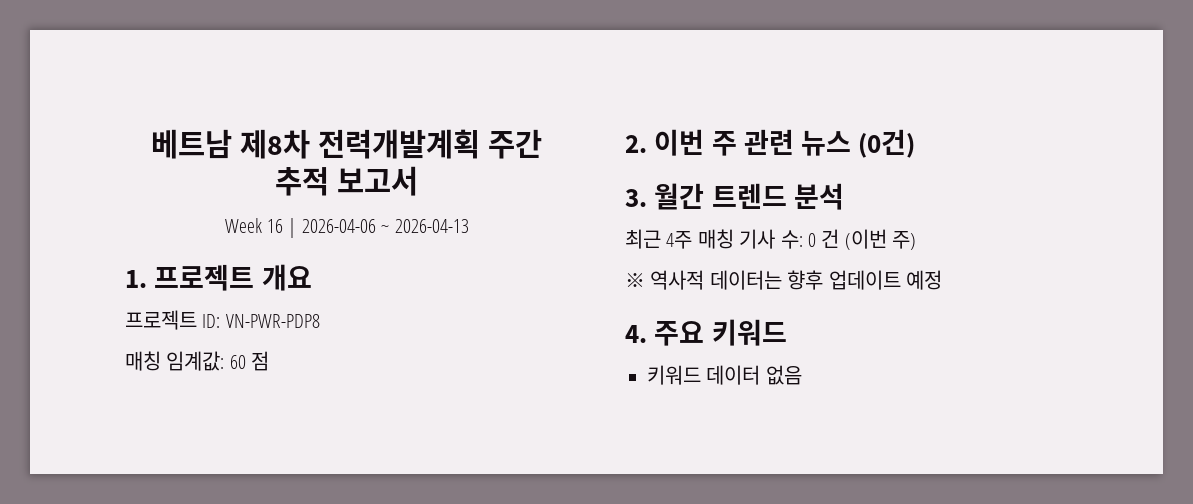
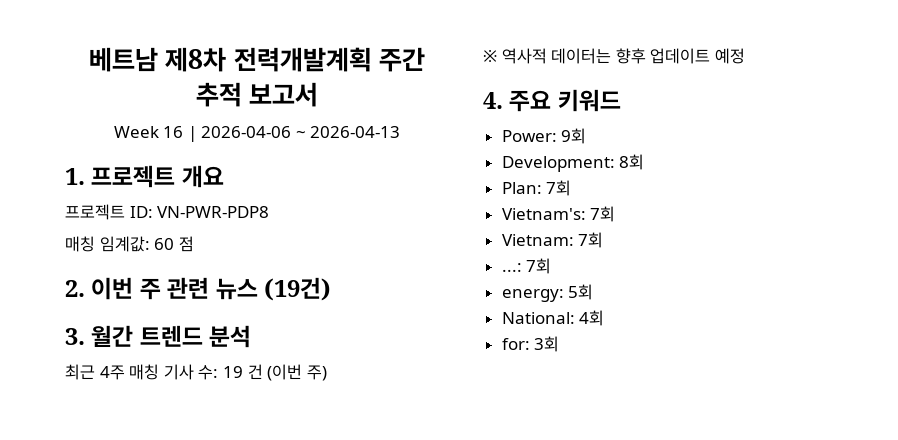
- 2. 이번 주 관련 뉴스 (0건)
+ 2. 이번 주 관련 뉴스 (19건)
- 최근 4주 매칭 기사 수: 0 건 (이번 주)
+ 최근 4주 매칭 기사 수: 19 건 (이번 주)
- 키워드 데이터 없음
+ Power: 9회
+ Development: 8회
+ Plan: 7회
+ Vietnam's: 7회
+ Vietnam: 7회
+ ...: 7회
+ energy: 5회
+ National: 4회
+ for: 3회

